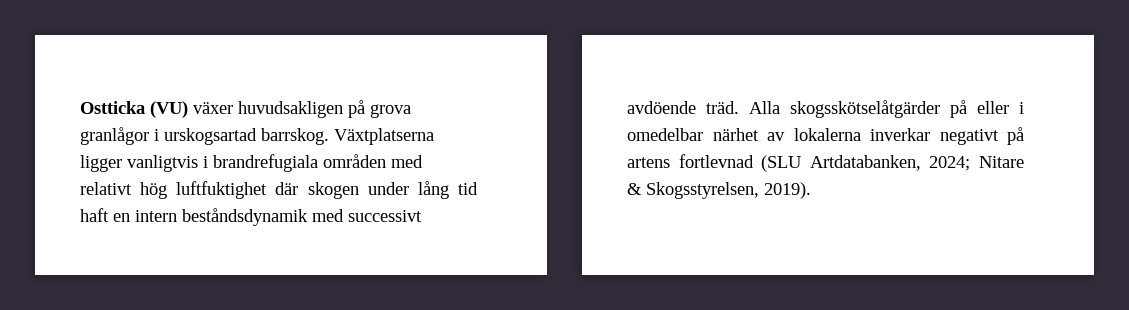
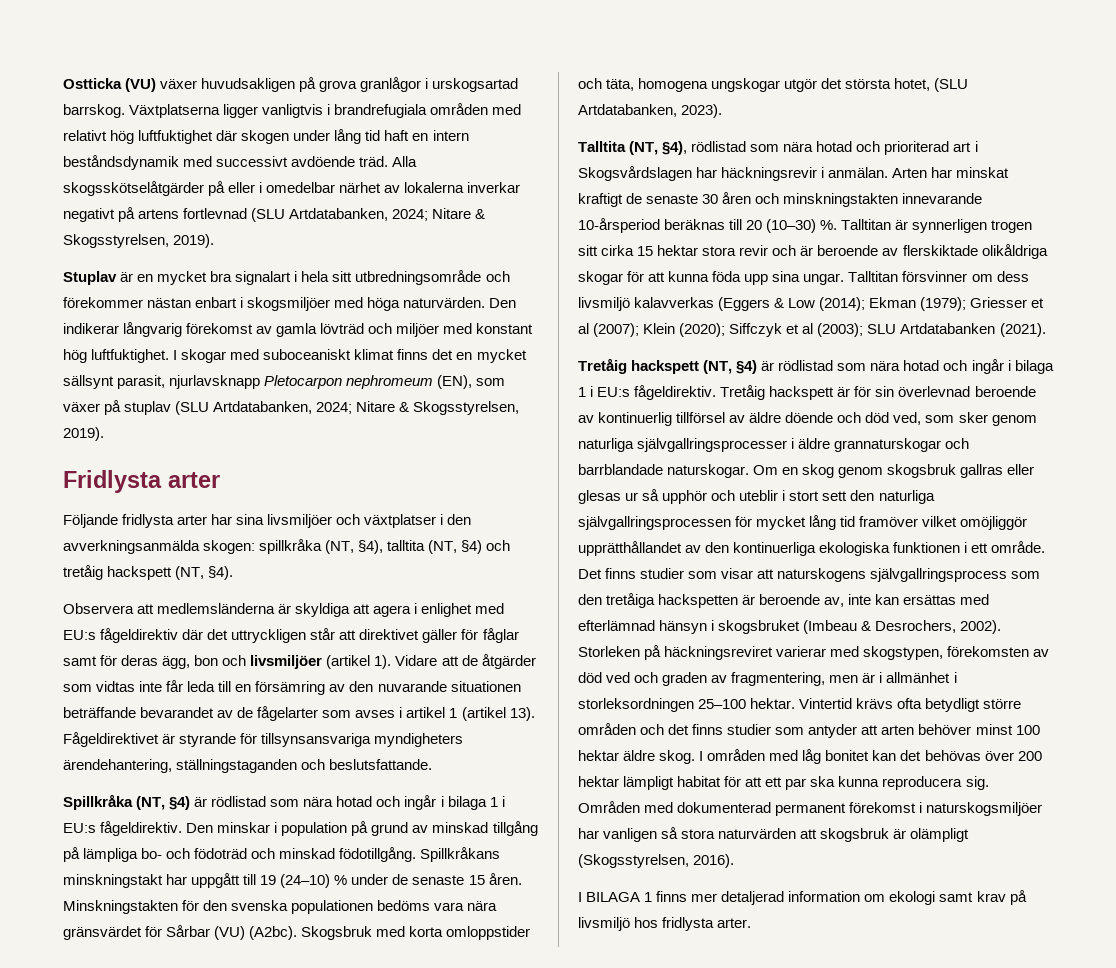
+ Stuplav är en mycket bra signalart i hela sitt utbredningsområde och förekommer nästan enbart i skogsmiljöer med höga naturvärden. Den indikerar långvarig förekomst av gamla lövträd och miljöer med konstant hög luftfuktighet. I skogar med suboceaniskt klimat finns det en mycket sällsynt parasit, njurlavsknapp Pletocarpon nephromeum (EN), som växer på stuplav (SLU Artdatabanken, 2024; Nitare & Skogsstyrelsen, 2019).
+ Fridlysta arter
+ Följande fridlysta arter har sina livsmiljöer och växtplatser i den avverkningsanmälda skogen: spillkråka (NT, §4), talltita (NT, §4) och tretåig hackspett (NT, §4).
+ Observera att medlemsländerna är skyldiga att agera i enlighet med EU:s fågeldirektiv där det uttryckligen står att direktivet gäller för fåglar samt för deras ägg, bon och livsmiljöer (artikel 1). Vidare att de åtgärder som vidtas inte får leda till en försämring av den nuvarande situationen beträffande bevarandet av de fågelarter som avses i artikel 1 (artikel 13). Fågeldirektivet är styrande för tillsynsansvariga myndigheters ärendehantering, ställningstaganden och beslutsfattande.
+ Spillkråka (NT, §4) är rödlistad som nära hotad och ingår i bilaga 1 i EU:s fågeldirektiv. Den minskar i population på grund av minskad tillgång på lämpliga bo- och födoträd och minskad födotillgång. Spillkråkans minskningstakt har uppgått till 19 (24–10) % under de senaste 15 åren. Minskningstakten för den svenska populationen bedöms vara nära gränsvärdet för Sårbar (VU) (A2bc). Skogsbruk med korta omloppstider och täta, homogena ungskogar utgör det största hotet, (SLU Artdatabanken, 2023).
+ Talltita (NT, §4), rödlistad som nära hotad och prioriterad art i Skogsvårdslagen har häckningsrevir i anmälan. Arten har minskat kraftigt de senaste 30 åren och minskningstakten innevarande 10-årsperiod beräknas till 20 (10–30) %. Talltitan är synnerligen trogen sitt cirka 15 hektar stora revir och är beroende av flerskiktade olikåldriga skogar för att kunna föda upp sina ungar. Talltitan försvinner om dess livsmiljö kalavverkas (Eggers & Low (2014); Ekman (1979); Griesser et al (2007); Klein (2020); Siffczyk et al (2003); SLU Artdatabanken (2021).
+ Tretåig hackspett (NT, §4) är rödlistad som nära hotad och ingår i bilaga 1 i EU:s fågeldirektiv. Tretåig hackspett är för sin överlevnad beroende av kontinuerlig tillförsel av äldre döende och död ved, som sker genom naturliga självgallringsprocesser i äldre grannaturskogar och barrblandade naturskogar. Om en skog genom skogsbruk gallras eller glesas ur så upphör och uteblir i stort sett den naturliga självgallringsprocessen för mycket lång tid framöver vilket omöjliggör upprätthållandet av den kontinuerliga ekologiska funktionen i ett område. Det finns studier som visar att naturskogens självgallringsprocess som den tretåiga hackspetten är beroende av, inte kan ersättas med efterlämnad hänsyn i skogsbruket (Imbeau & Desrochers, 2002). Storleken på häckningsreviret varierar med skogstypen, förekomsten av död ved och graden av fragmentering, men är i allmänhet i storleksordningen 25–100 hektar. Vintertid krävs ofta betydligt större områden och det finns studier som antyder att arten behöver minst 100 hektar äldre skog. I områden med låg bonitet kan det behövas över 200 hektar lämpligt habitat för att ett par ska kunna reproducera sig. Områden med dokumenterad permanent förekomst i naturskogsmiljöer har vanligen så stora naturvärden att skogsbruk är olämpligt (Skogsstyrelsen, 2016).
+ I BILAGA 1 finns mer detaljerad information om ekologi samt krav på livsmiljö hos fridlysta arter.

